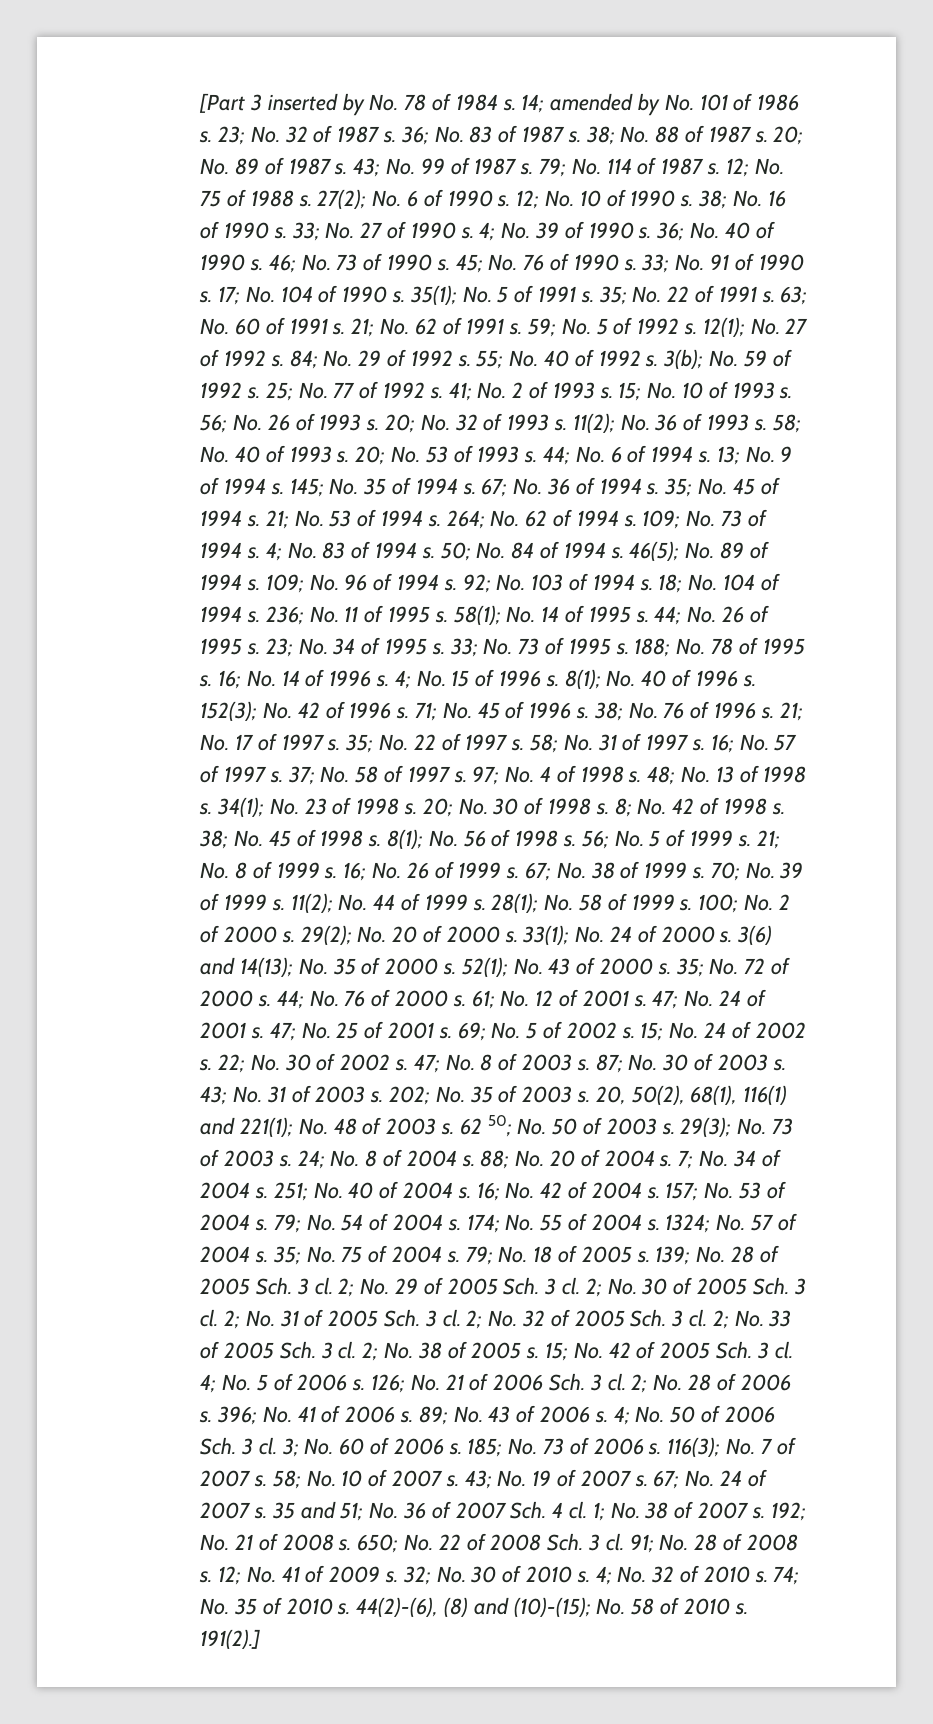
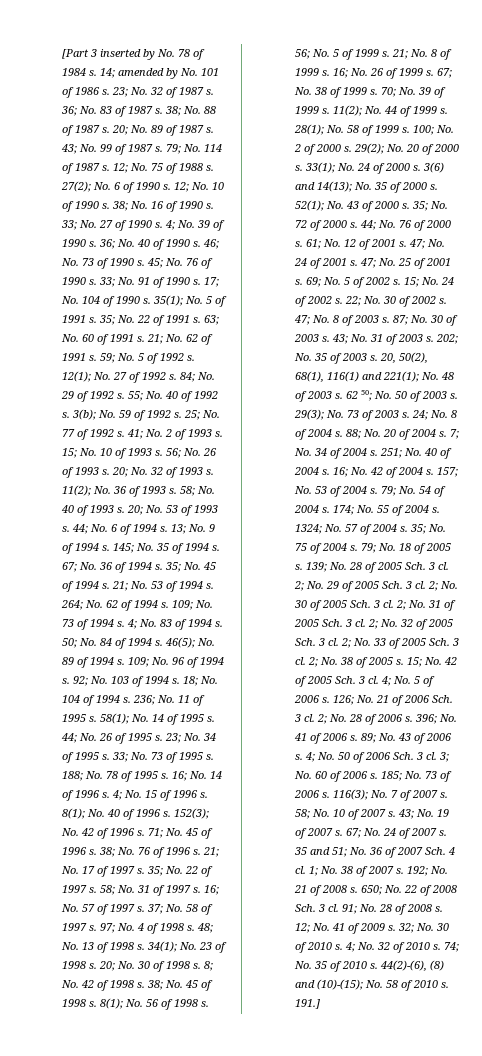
- 191(2).]
+ 191.]

